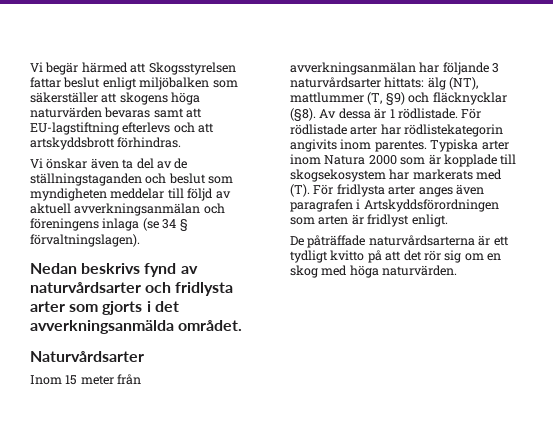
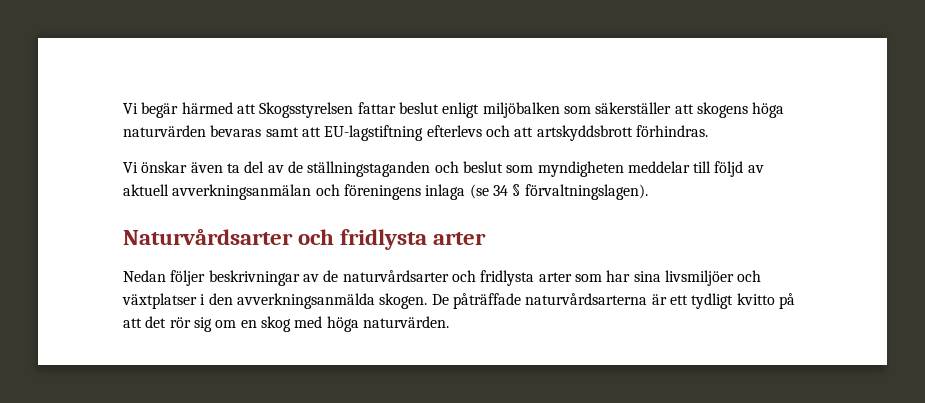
- Nedan beskrivs fynd av naturvårdsarter och fridlysta arter som gjorts i det avverkningsanmälda området.
- Naturvårdsarter
- Inom 15 meter från avverkningsanmälan har följande 3 naturvårdsarter hittats: älg (NT), mattlummer (T, §9) och fläcknycklar (§8). Av dessa är 1 rödlistade. För rödlistade arter har rödlistekategorin angivits inom parentes. Typiska arter inom Natura 2000 som är kopplade till skogsekosystem har markerats med (T). För fridlysta arter anges även paragrafen i Artskyddsförordningen som arten är fridlyst enligt.
- De påträffade naturvårdsarterna är ett tydligt kvitto på att det rör sig om en skog med höga naturvärden.
+ Naturvårdsarter och fridlysta arter
+ Nedan följer beskrivningar av de naturvårdsarter och fridlysta arter som har sina livsmiljöer och växtplatser i den avverkningsanmälda skogen. De påträffade naturvårdsarterna är ett tydligt kvitto på att det rör sig om en skog med höga naturvärden.

